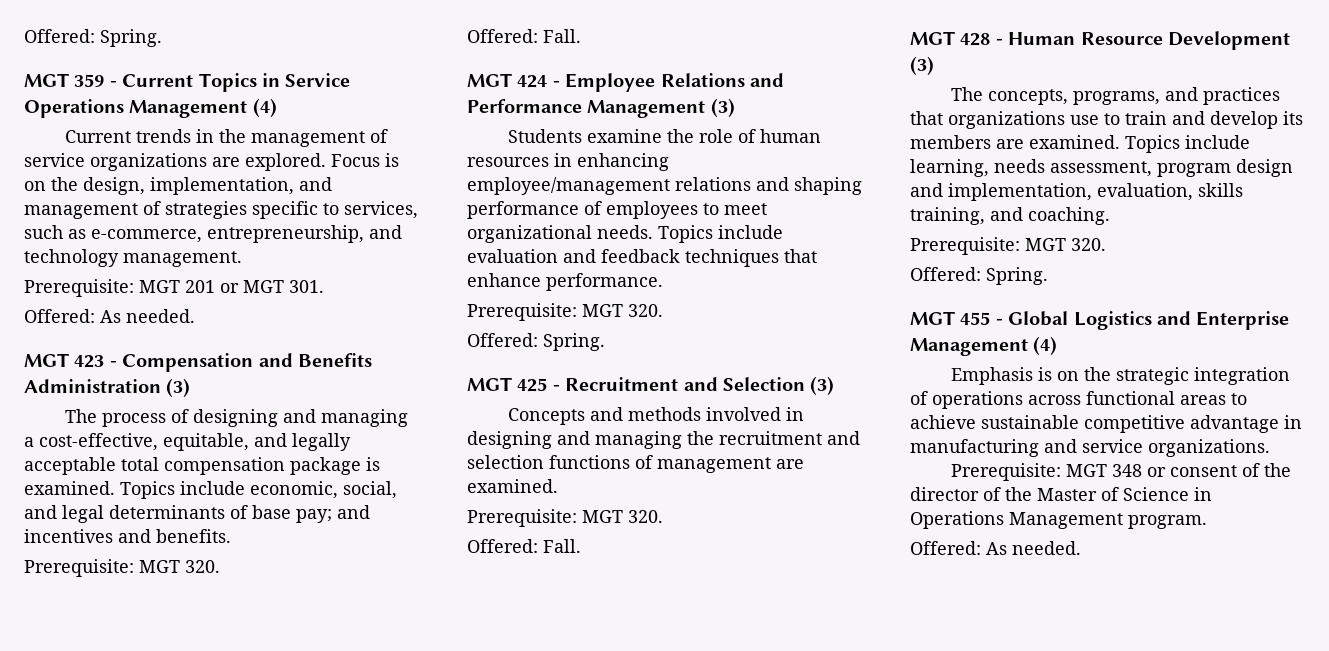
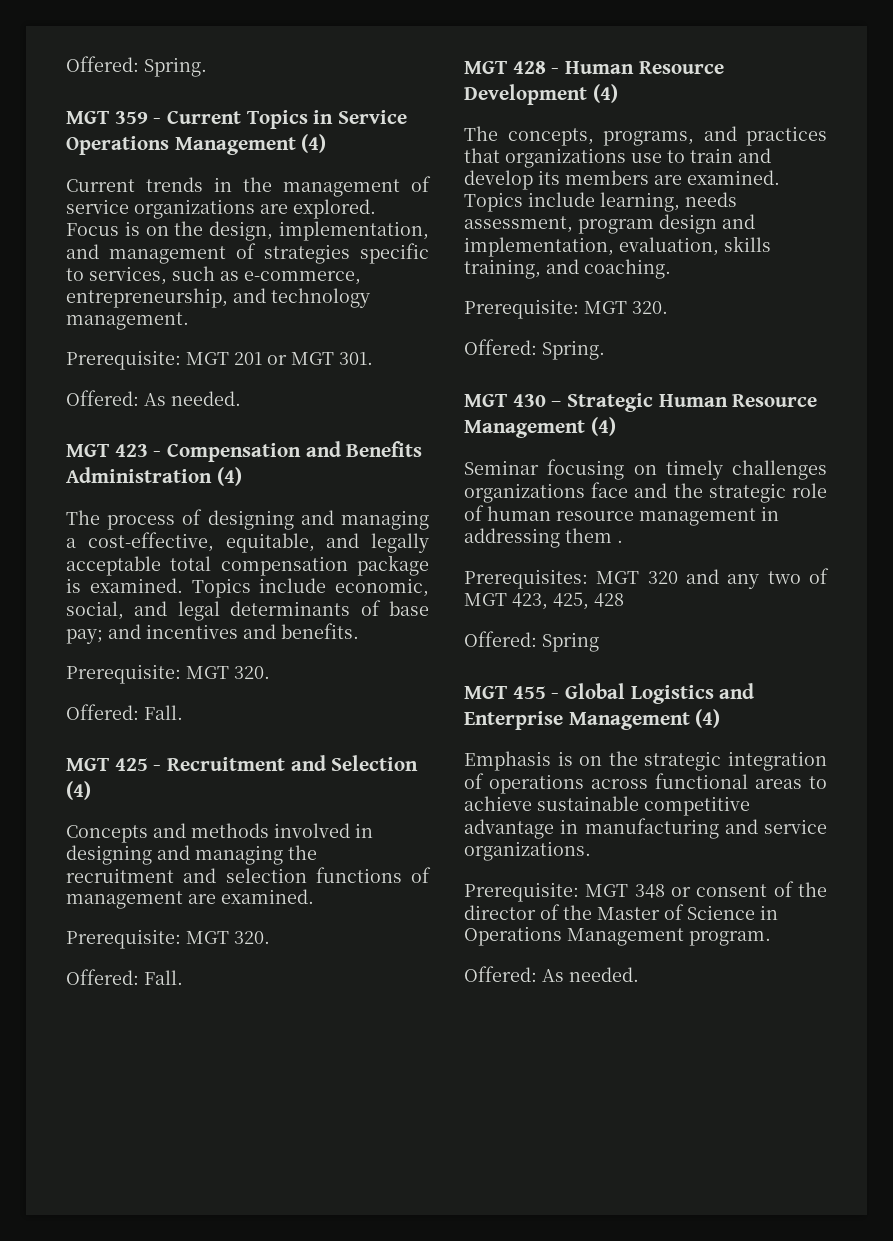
- MGT 423 - Compensation and Benefits Administration (3)
+ MGT 423 - Compensation and Benefits Administration (4)
- MGT 424 - Employee Relations and Performance Management (3)
- Students examine the role of human resources in enhancing employee/management relations and shaping performance of employees to meet organizational needs. Topics include evaluation and feedback techniques that enhance performance.
- Prerequisite: MGT 320.
- Offered: Spring.
- MGT 425 - Recruitment and Selection (3)
+ MGT 425 - Recruitment and Selection (4)
- MGT 428 - Human Resource Development (3)
+ MGT 428 - Human Resource Development (4)
+ MGT 430 – Strategic Human Resource Management (4)
+ Seminar focusing on timely challenges organizations face and the strategic role of human resource management in addressing them .
+ Prerequisites: MGT 320 and any two of MGT 423, 425, 428
+ Offered: Spring

